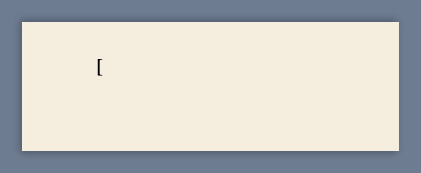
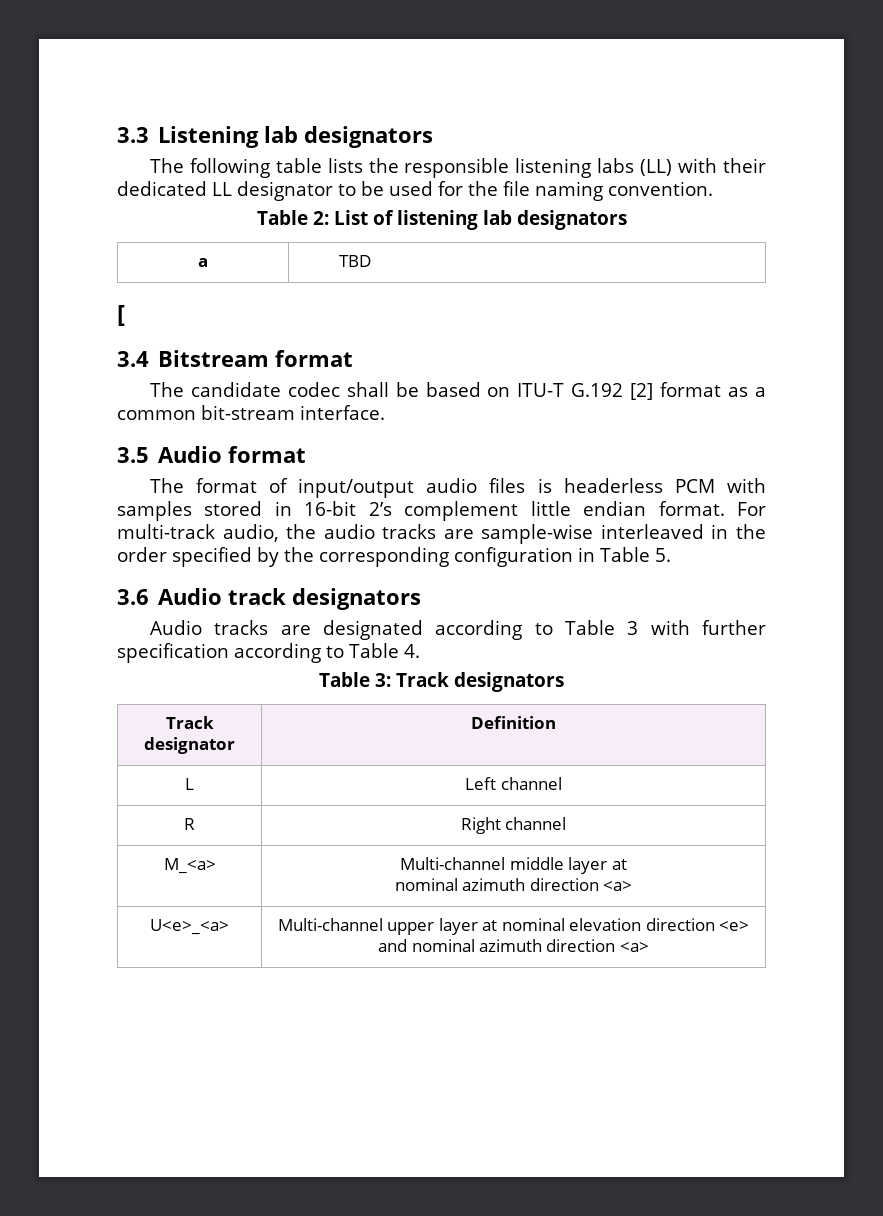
+ 3.3 Listening lab designators
+ The following table lists the responsible listening labs (LL) with their dedicated LL designator to be used for the file naming convention.
+ Table 2: List of listening lab designators
+ a | TBD
  [
+ 3.4 Bitstream format
+ The candidate codec shall be based on ITU-T G.192 [2] format as a common bit-stream interface.
+ 3.5 Audio format
+ The format of input/output audio files is headerless PCM with samples stored in 16-bit 2’s complement little endian format. For multi-track audio, the audio tracks are sample-wise interleaved in the order specified by the corresponding configuration in Table 5.
+ 3.6 Audio track designators
+ Audio tracks are designated according to Table 3 with further specification according to Table 4.
+ Table 3: Track designators
+ Track designator | Definition
+ L | Left channel
+ R | Right channel
+ M_<a> | Multi-channel middle layer at
+ nominal azimuth direction <a>
+ U<e>_<a> | Multi-channel upper layer at nominal elevation direction <e> and nominal azimuth direction <a>

